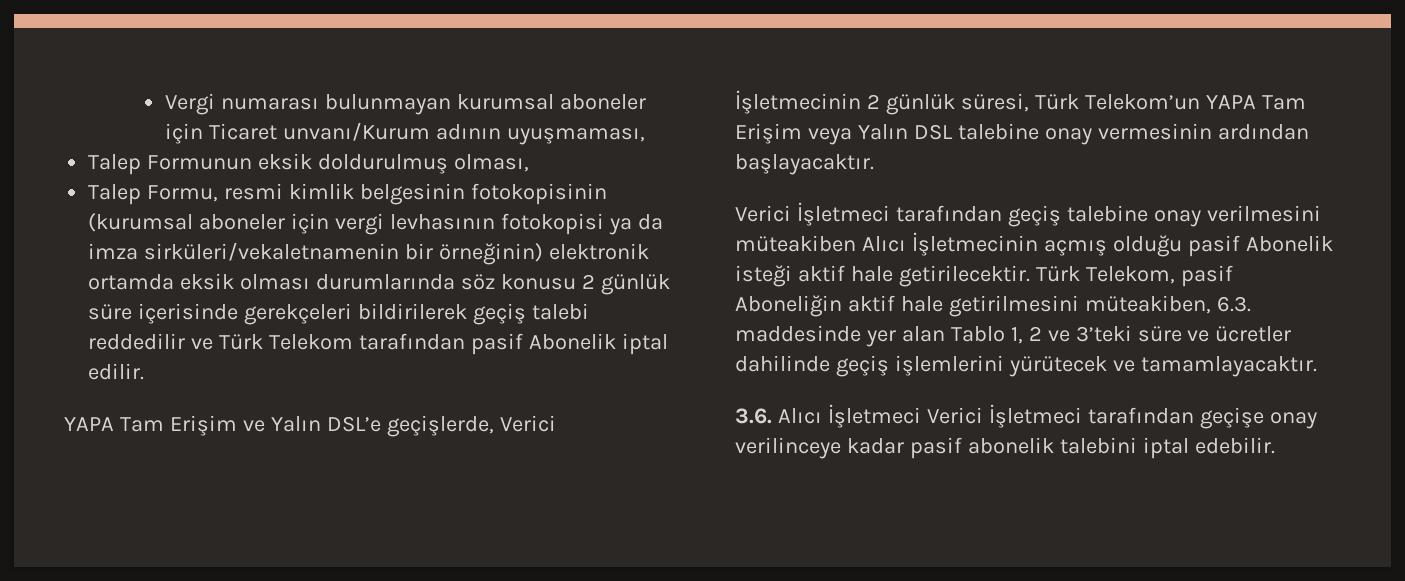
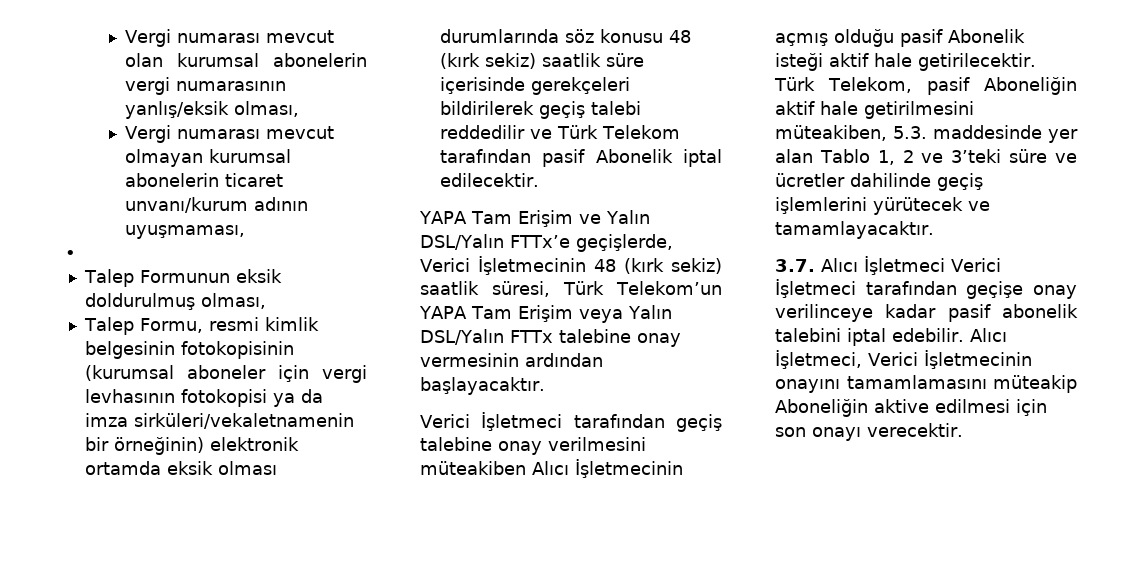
- Vergi numarası bulunmayan kurumsal aboneler için Ticaret unvanı/Kurum adının uyuşmaması,
+ Vergi numarası mevcut olan kurumsal abonelerin vergi numarasının yanlış/eksik olması,
+ Vergi numarası mevcut olmayan kurumsal abonelerin ticaret unvanı/kurum adının uyuşmaması,
+ •
- Talep Formu, resmi kimlik belgesinin fotokopisinin (kurumsal aboneler için vergi levhasının fotokopisi ya da imza sirküleri/vekaletnamenin bir örneğinin) elektronik ortamda eksik olması durumlarında söz konusu 2 günlük süre içerisinde gerekçeleri bildirilerek geçiş talebi reddedilir ve Türk Telekom tarafından pasif Abonelik iptal edilir.
+ Talep Formu, resmi kimlik belgesinin fotokopisinin (kurumsal aboneler için vergi levhasının fotokopisi ya da imza sirküleri/vekaletnamenin bir örneğinin) elektronik ortamda eksik olması durumlarında söz konusu 48 (kırk sekiz) saatlik süre içerisinde gerekçeleri bildirilerek geçiş talebi reddedilir ve Türk Telekom tarafından pasif Abonelik iptal edilecektir.
- YAPA Tam Erişim ve Yalın DSL’e geçişlerde, Verici İşletmecinin 2 günlük süresi, Türk Telekom’un YAPA Tam Erişim veya Yalın DSL talebine onay vermesinin ardından başlayacaktır.
+ YAPA Tam Erişim ve Yalın DSL/Yalın FTTx’e geçişlerde, Verici İşletmecinin 48 (kırk sekiz) saatlik süresi, Türk Telekom’un YAPA Tam Erişim veya Yalın DSL/Yalın FTTx talebine onay vermesinin ardından başlayacaktır.
- Türk Telekom, pasif Aboneliğin aktif hale getirilmesini müteakiben, 6.3. maddesinde yer alan Tablo 1, 2 ve 3’teki süre ve ücretler dahilinde geçiş işlemlerini yürütecek ve tamamlayacaktır.
+ Türk Telekom, pasif Aboneliğin aktif hale getirilmesini müteakiben, 5.3. maddesinde yer alan Tablo 1, 2 ve 3’teki süre ve ücretler dahilinde geçiş işlemlerini yürütecek ve tamamlayacaktır.
- 3.6. Alıcı İşletmeci Verici İşletmeci tarafından geçişe onay verilinceye kadar pasif abonelik talebini iptal edebilir.
+ 3.7. Alıcı İşletmeci Verici İşletmeci tarafından geçişe onay verilinceye kadar pasif abonelik talebini iptal edebilir.
+ Alıcı İşletmeci, Verici İşletmecinin onayını tamamlamasını müteakip Aboneliğin aktive edilmesi için son onayı verecektir.

